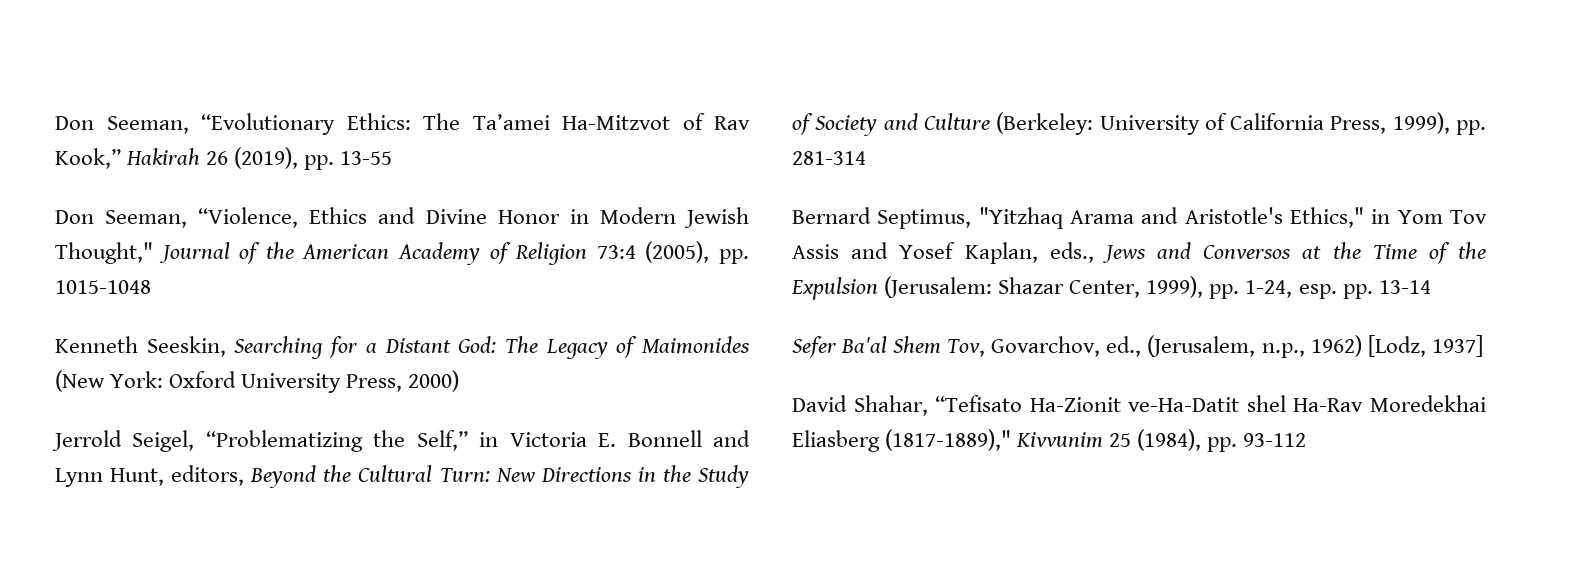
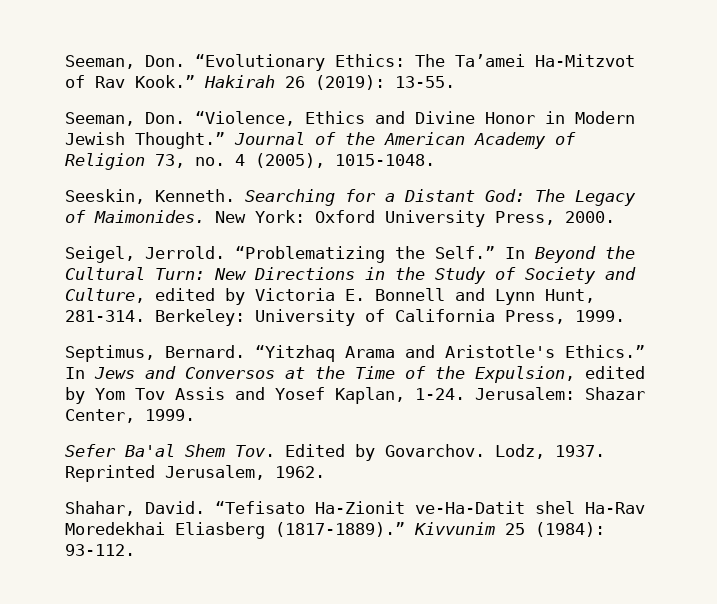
- Don Seeman, “Evolutionary Ethics:
+ Seeman, Don. “Evolutionary Ethics:
- The Ta’amei Ha-Mitzvot of Rav Kook,” Hakirah 26 (2019), pp. 13-55
- Don Seeman, “Violence, Ethics and Divine Honor in Modern Jewish Thought," Journal of the American Academy of Religion 73:4 (2005), pp. 1015-1048
- Kenneth Seeskin, Searching for a Distant God:
+ The Ta’amei Ha-Mitzvot of Rav Kook.” Hakirah 26 (2019): 13-55.
+ Seeman, Don. “Violence, Ethics and Divine Honor in Modern Jewish Thought.” Journal of the American Academy of Religion 73, no. 4 (2005), 1015-1048.
+ Seeskin, Kenneth. Searching for a Distant God:
- The Legacy of Maimonides (New York:
+ The Legacy of Maimonides. New York:
- Oxford University Press, 2000)
- Jerrold Seigel, “Problematizing the Self,” in Victoria E. Bonnell and Lynn Hunt, editors, Beyond the Cultural Turn:
+ Oxford University Press, 2000.
+ Seigel, Jerrold. “Problematizing the Self.” In Beyond the Cultural Turn:
- New Directions in the Study of Society and Culture (Berkeley: University of California Press, 1999), pp. 281-314
- Bernard Septimus, "Yitzhaq Arama and Aristotle's Ethics," in Yom Tov Assis and Yosef Kaplan, eds., Jews and Conversos at the Time of the Expulsion (Jerusalem: Shazar Center, 1999), pp. 1-24, esp. pp. 13-14
- Sefer Ba'al Shem Tov, Govarchov, ed., (Jerusalem, n.p., 1962) [Lodz, 1937]
- David Shahar, “Tefisato Ha-Zionit ve-Ha-Datit shel Ha-Rav Moredekhai Eliasberg (1817-1889)," Kivvunim 25 (1984), pp. 93-112
+ New Directions in the Study of Society and Culture, edited by Victoria E. Bonnell and Lynn Hunt, 281-314. Berkeley: University of California Press, 1999.
+ Septimus, Bernard. “Yitzhaq Arama and Aristotle's Ethics.” In Jews and Conversos at the Time of the Expulsion, edited by Yom Tov Assis and Yosef Kaplan, 1-24. Jerusalem: Shazar Center, 1999.
+ Sefer Ba'al Shem Tov. Edited by Govarchov. Lodz, 1937. Reprinted Jerusalem, 1962.
+ Shahar, David. “Tefisato Ha-Zionit ve-Ha-Datit shel Ha-Rav Moredekhai Eliasberg (1817-1889).” Kivvunim 25 (1984): 93-112.

